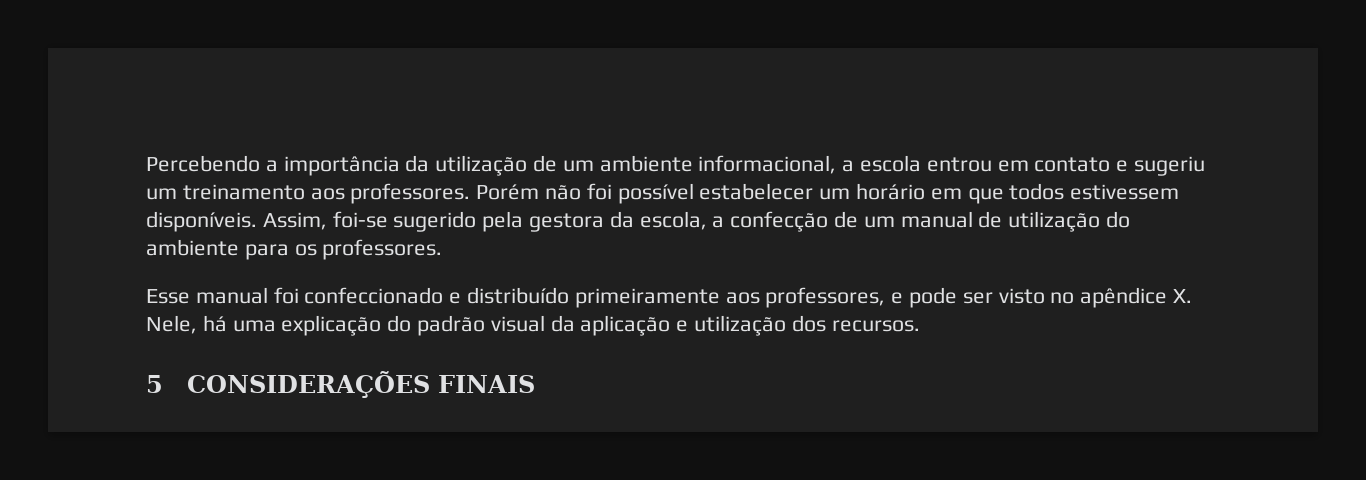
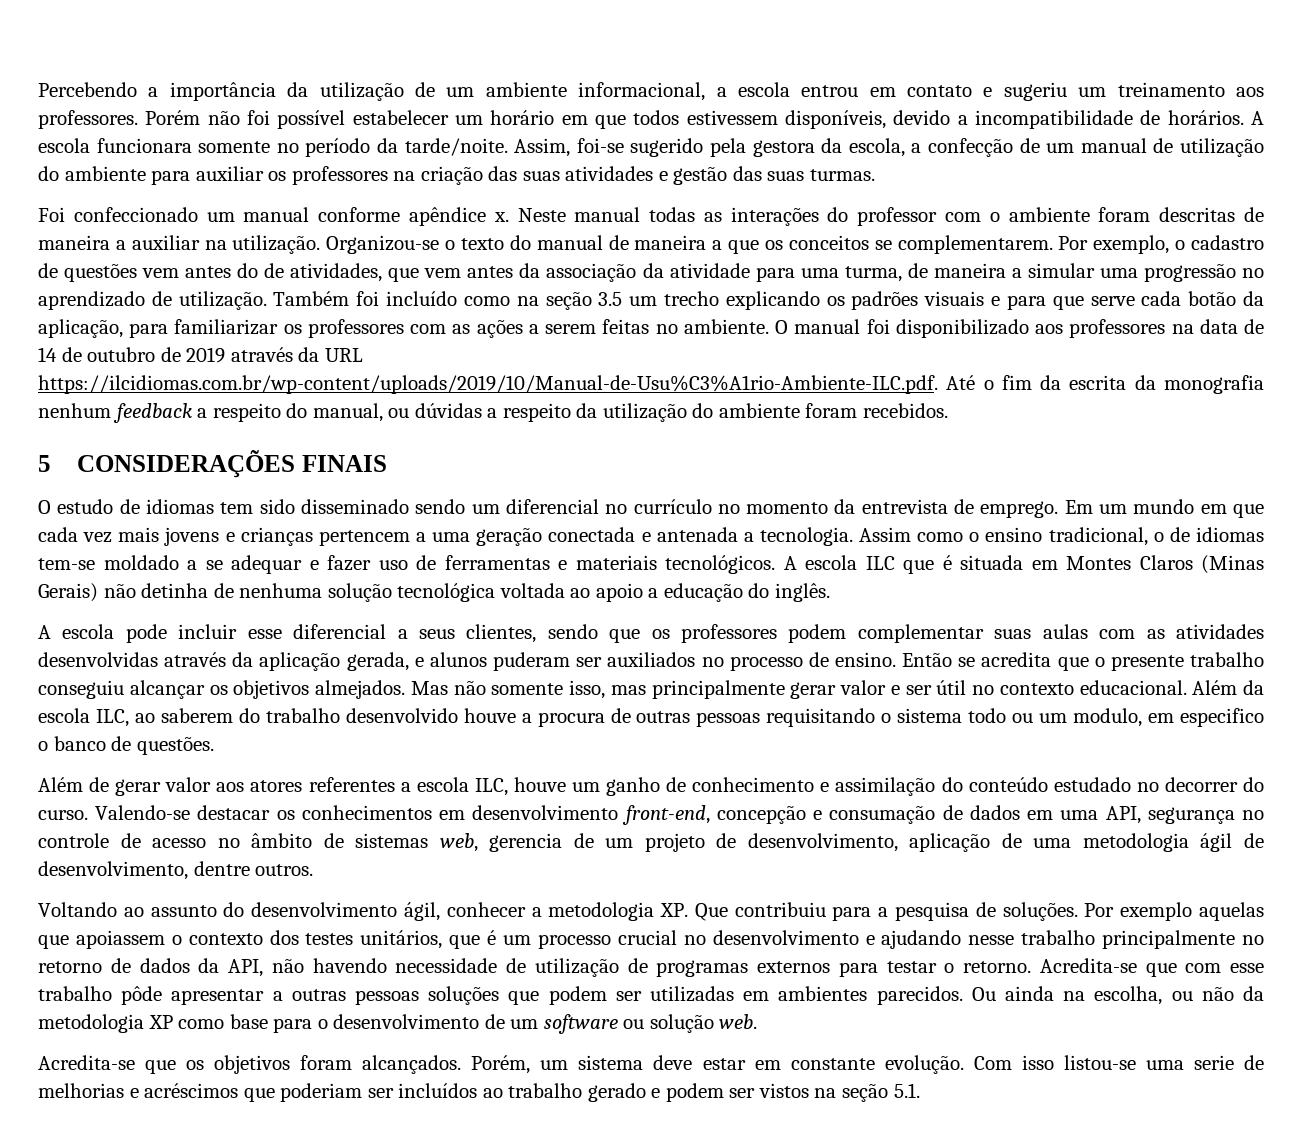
- Porém não foi possível estabelecer um horário em que todos estivessem disponíveis.
+ Porém não foi possível estabelecer um horário em que todos estivessem disponíveis, devido a incompatibilidade de horários. A escola funcionara somente no período da tarde/noite.
- Assim, foi-se sugerido pela gestora da escola, a confecção de um manual de utilização do ambiente para os professores.
- Esse manual foi confeccionado e distribuído primeiramente aos professores, e pode ser visto no apêndice X. Nele, há uma explicação do padrão visual da aplicação e utilização dos recursos.
+ Assim, foi-se sugerido pela gestora da escola, a confecção de um manual de utilização do ambiente para auxiliar os professores na criação das suas atividades e gestão das suas turmas.
+ Foi confeccionado um manual conforme apêndice x. Neste manual todas as interações do professor com o ambiente foram descritas de maneira a auxiliar na utilização. Organizou-se o texto do manual de maneira a que os conceitos se complementarem. Por exemplo, o cadastro de questões vem antes do de atividades, que vem antes da associação da atividade para uma turma, de maneira a simular uma progressão no aprendizado de utilização. Também foi incluído como na seção 3.5 um trecho explicando os padrões visuais e para que serve cada botão da aplicação, para familiarizar os professores com as ações a serem feitas no ambiente. O manual foi disponibilizado aos professores na data de 14 de outubro de 2019 através da URL https://ilcidiomas.com.br/wp-content/uploads/2019/10/Manual-de-Usu%C3%A1rio-Ambiente-ILC.pdf. Até o fim da escrita da monografia nenhum feedback a respeito do manual, ou dúvidas a respeito da utilização do ambiente foram recebidos.
  5 CONSIDERAÇÕES FINAIS
+ O estudo de idiomas tem sido disseminado sendo um diferencial no currículo no momento da entrevista de emprego. Em um mundo em que cada vez mais jovens e crianças pertencem a uma geração conectada e antenada a tecnologia. Assim como o ensino tradicional, o de idiomas tem-se moldado a se adequar e fazer uso de ferramentas e materiais tecnológicos. A escola ILC que é situada em Montes Claros (Minas Gerais) não detinha de nenhuma solução tecnológica voltada ao apoio a educação do inglês.
+ A escola pode incluir esse diferencial a seus clientes, sendo que os professores podem complementar suas aulas com as atividades desenvolvidas através da aplicação gerada, e alunos puderam ser auxiliados no processo de ensino. Então se acredita que o presente trabalho conseguiu alcançar os objetivos almejados. Mas não somente isso, mas principalmente gerar valor e ser útil no contexto educacional. Além da escola ILC, ao saberem do trabalho desenvolvido houve a procura de outras pessoas requisitando o sistema todo ou um modulo, em especifico o banco de questões.
+ Além de gerar valor aos atores referentes a escola ILC, houve um ganho de conhecimento e assimilação do conteúdo estudado no decorrer do curso. Valendo-se destacar os conhecimentos em desenvolvimento front-end, concepção e consumação de dados em uma API, segurança no controle de acesso no âmbito de sistemas web, gerencia de um projeto de desenvolvimento, aplicação de uma metodologia ágil de desenvolvimento, dentre outros.
+ Voltando ao assunto do desenvolvimento ágil, conhecer a metodologia XP. Que contribuiu para a pesquisa de soluções. Por exemplo aquelas que apoiassem o contexto dos testes unitários, que é um processo crucial no desenvolvimento e ajudando nesse trabalho principalmente no retorno de dados da API, não havendo necessidade de utilização de programas externos para testar o retorno. Acredita-se que com esse trabalho pôde apresentar a outras pessoas soluções que podem ser utilizadas em ambientes parecidos. Ou ainda na escolha, ou não da metodologia XP como base para o desenvolvimento de um software ou solução web.
+ Acredita-se que os objetivos foram alcançados. Porém, um sistema deve estar em constante evolução. Com isso listou-se uma serie de melhorias e acréscimos que poderiam ser incluídos ao trabalho gerado e podem ser vistos na seção 5.1.

